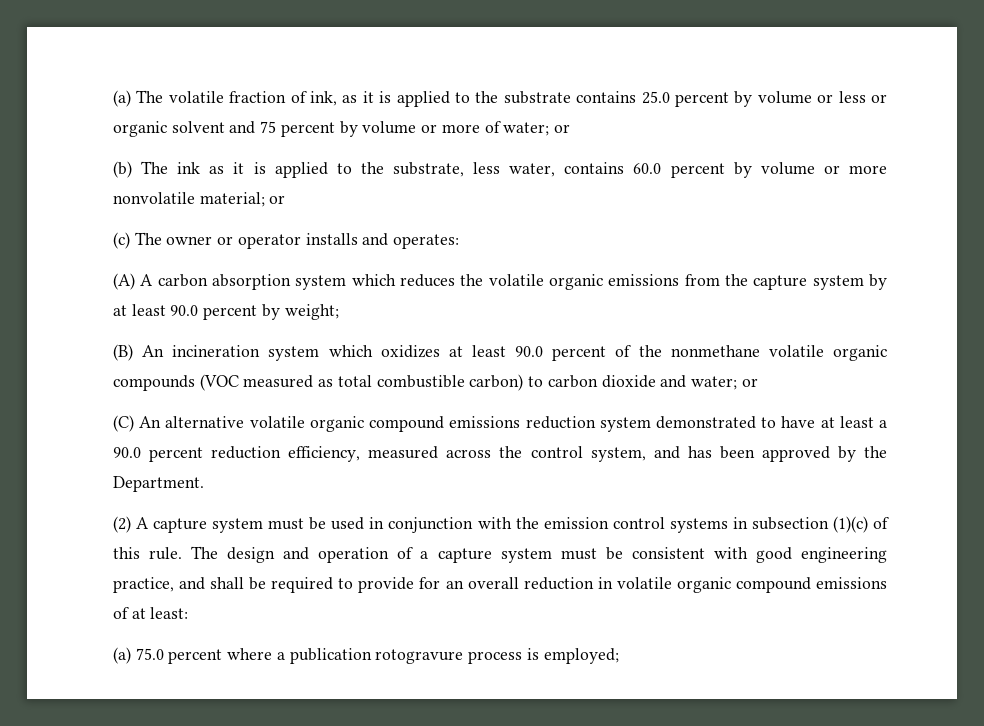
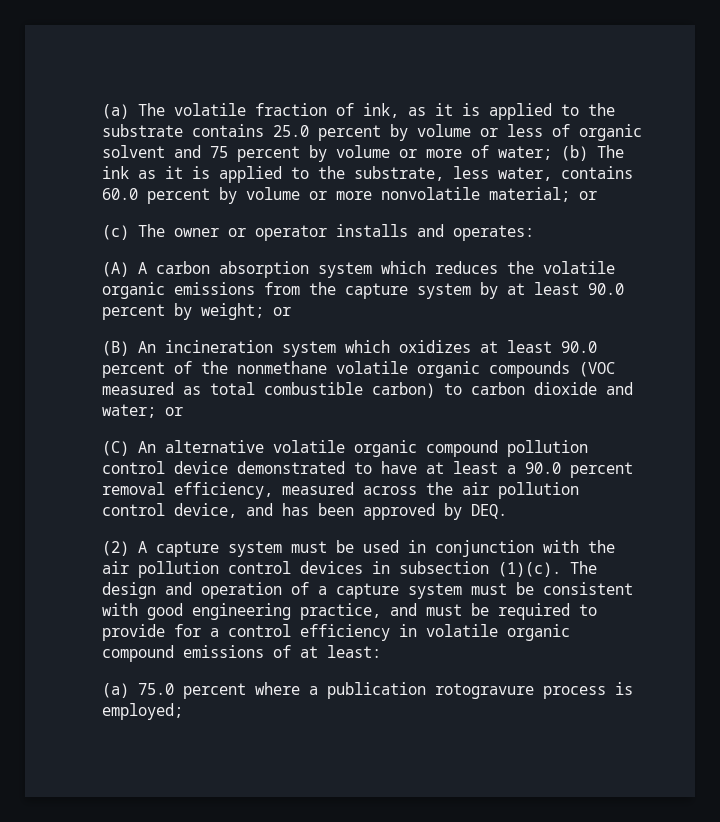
- (a) The volatile fraction of ink, as it is applied to the substrate contains 25.0 percent by volume or less or organic solvent and 75 percent by volume or more of water; or
- (b) The ink as it is applied to the substrate, less water, contains 60.0 percent by volume or more nonvolatile material; or
+ (a) The volatile fraction of ink, as it is applied to the substrate contains 25.0 percent by volume or less of organic solvent and 75 percent by volume or more of water; (b) The ink as it is applied to the substrate, less water, contains 60.0 percent by volume or more nonvolatile material; or
- (A) A carbon absorption system which reduces the volatile organic emissions from the capture system by at least 90.0 percent by weight;
+ (A) A carbon absorption system which reduces the volatile organic emissions from the capture system by at least 90.0 percent by weight; or
- (C) An alternative volatile organic compound emissions reduction system demonstrated to have at least a 90.0 percent reduction efficiency, measured across the control system, and has been approved by the Department.
+ (C) An alternative volatile organic compound pollution control device demonstrated to have at least a 90.0 percent removal efficiency, measured across the air pollution control device, and has been approved by DEQ.
- (2) A capture system must be used in conjunction with the emission control systems in subsection (1)(c) of this rule.
+ (2) A capture system must be used in conjunction with the air pollution control devices in subsection (1)(c).
- The design and operation of a capture system must be consistent with good engineering practice, and shall be required to provide for an overall reduction in volatile organic compound emissions of at least:
+ The design and operation of a capture system must be consistent with good engineering practice, and must be required to provide for a control efficiency in volatile organic compound emissions of at least:

